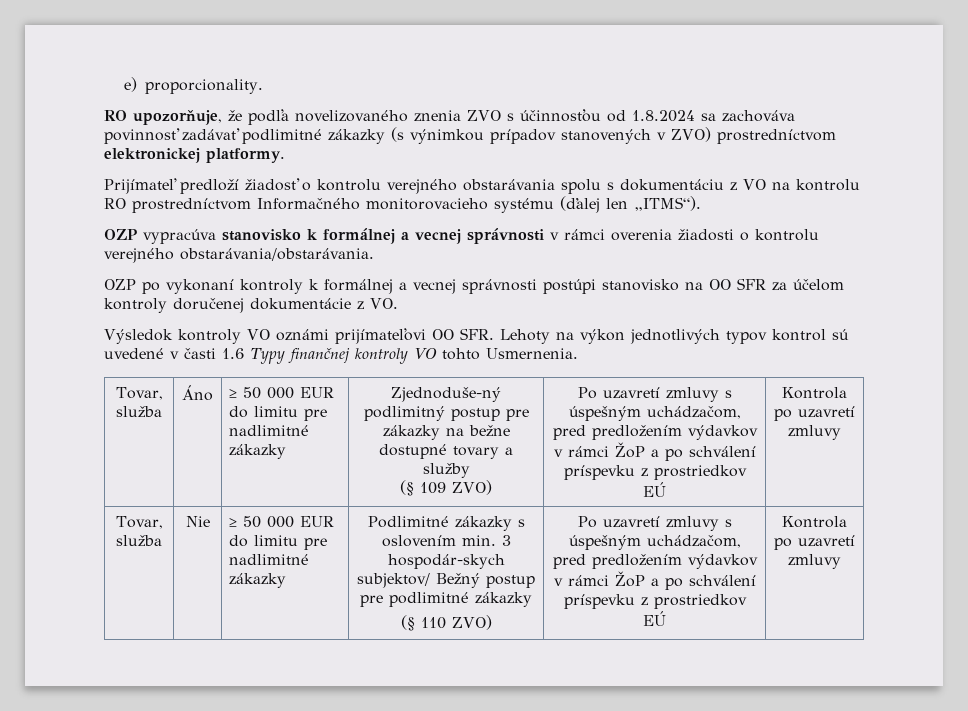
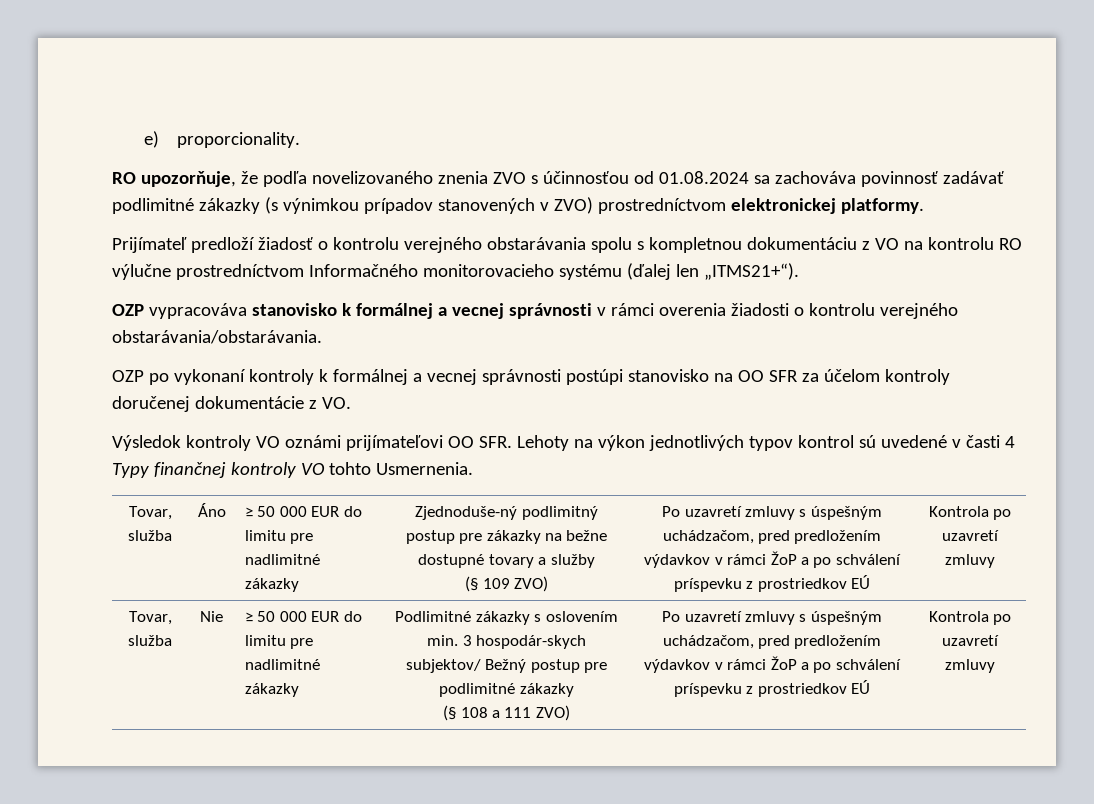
- RO upozorňuje, že podľa novelizovaného znenia ZVO s účinnosťou od 1.8.2024 sa zachováva povinnosť zadávať podlimitné zákazky (s výnimkou prípadov stanovených v ZVO) prostredníctvom elektronickej platformy.
+ RO upozorňuje, že podľa novelizovaného znenia ZVO s účinnosťou od 01.08.2024 sa zachováva povinnosť zadávať podlimitné zákazky (s výnimkou prípadov stanovených v ZVO) prostredníctvom elektronickej platformy.
- Prijímateľ predloží žiadosť o kontrolu verejného obstarávania spolu s dokumentáciu z VO na kontrolu RO prostredníctvom Informačného monitorovacieho systému (ďalej len „ITMS“).
- OZP vypracúva stanovisko k formálnej a vecnej správnosti v rámci overenia žiadosti o kontrolu verejného obstarávania/obstarávania.
+ Prijímateľ predloží žiadosť o kontrolu verejného obstarávania spolu s kompletnou dokumentáciu z VO na kontrolu RO výlučne prostredníctvom Informačného monitorovacieho systému (ďalej len „ITMS21+“).
+ OZP vypracováva stanovisko k formálnej a vecnej správnosti v rámci overenia žiadosti o kontrolu verejného obstarávania/obstarávania.
- Výsledok kontroly VO oznámi prijímateľovi OO SFR. Lehoty na výkon jednotlivých typov kontrol sú uvedené v časti 1.6 Typy finančnej kontroly VO tohto Usmernenia.
+ Výsledok kontroly VO oznámi prijímateľovi OO SFR. Lehoty na výkon jednotlivých typov kontrol sú uvedené v časti 4 Typy finančnej kontroly VO tohto Usmernenia.
- (§ 110 ZVO)
+ (§ 108 a 111 ZVO)

